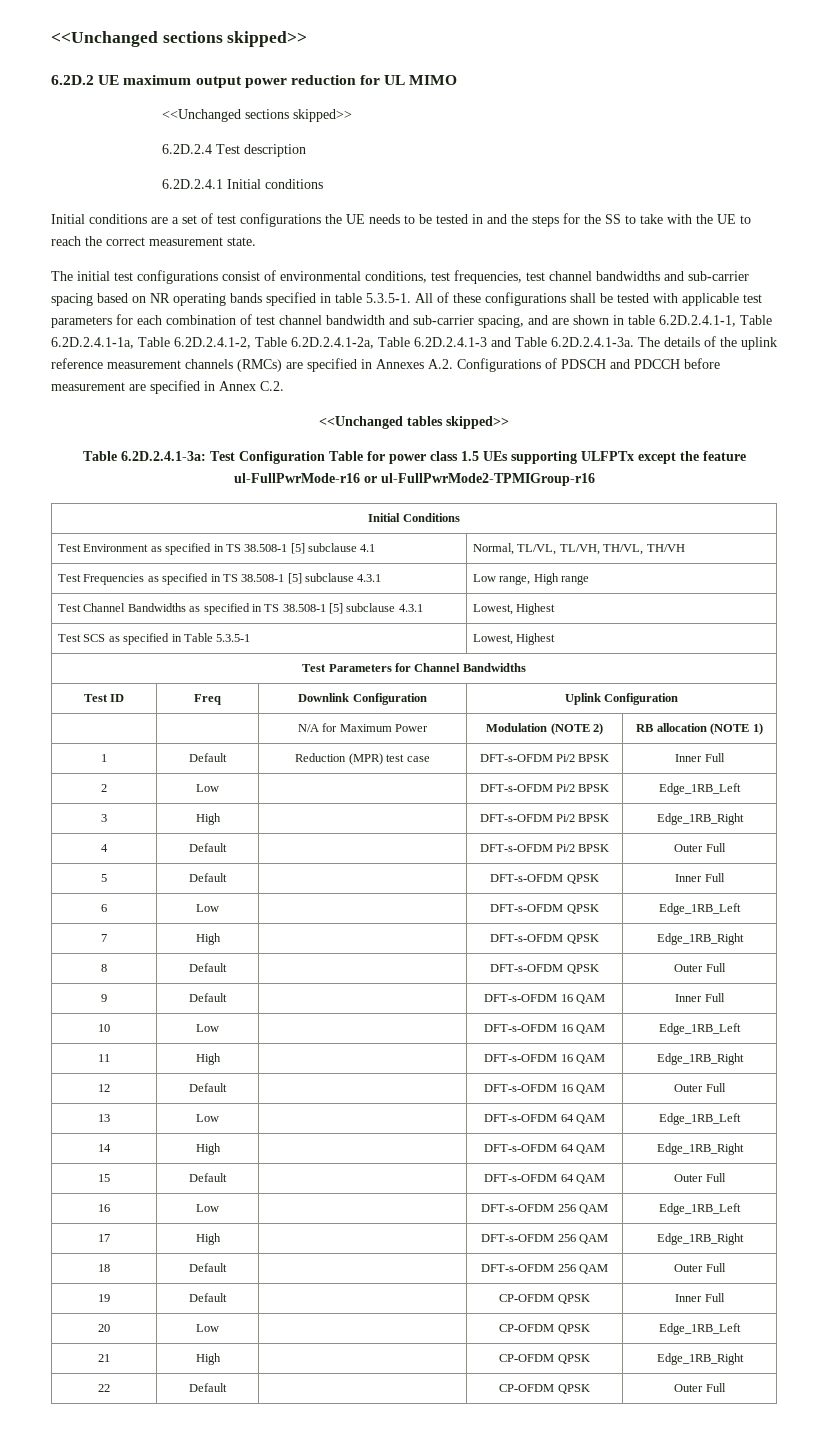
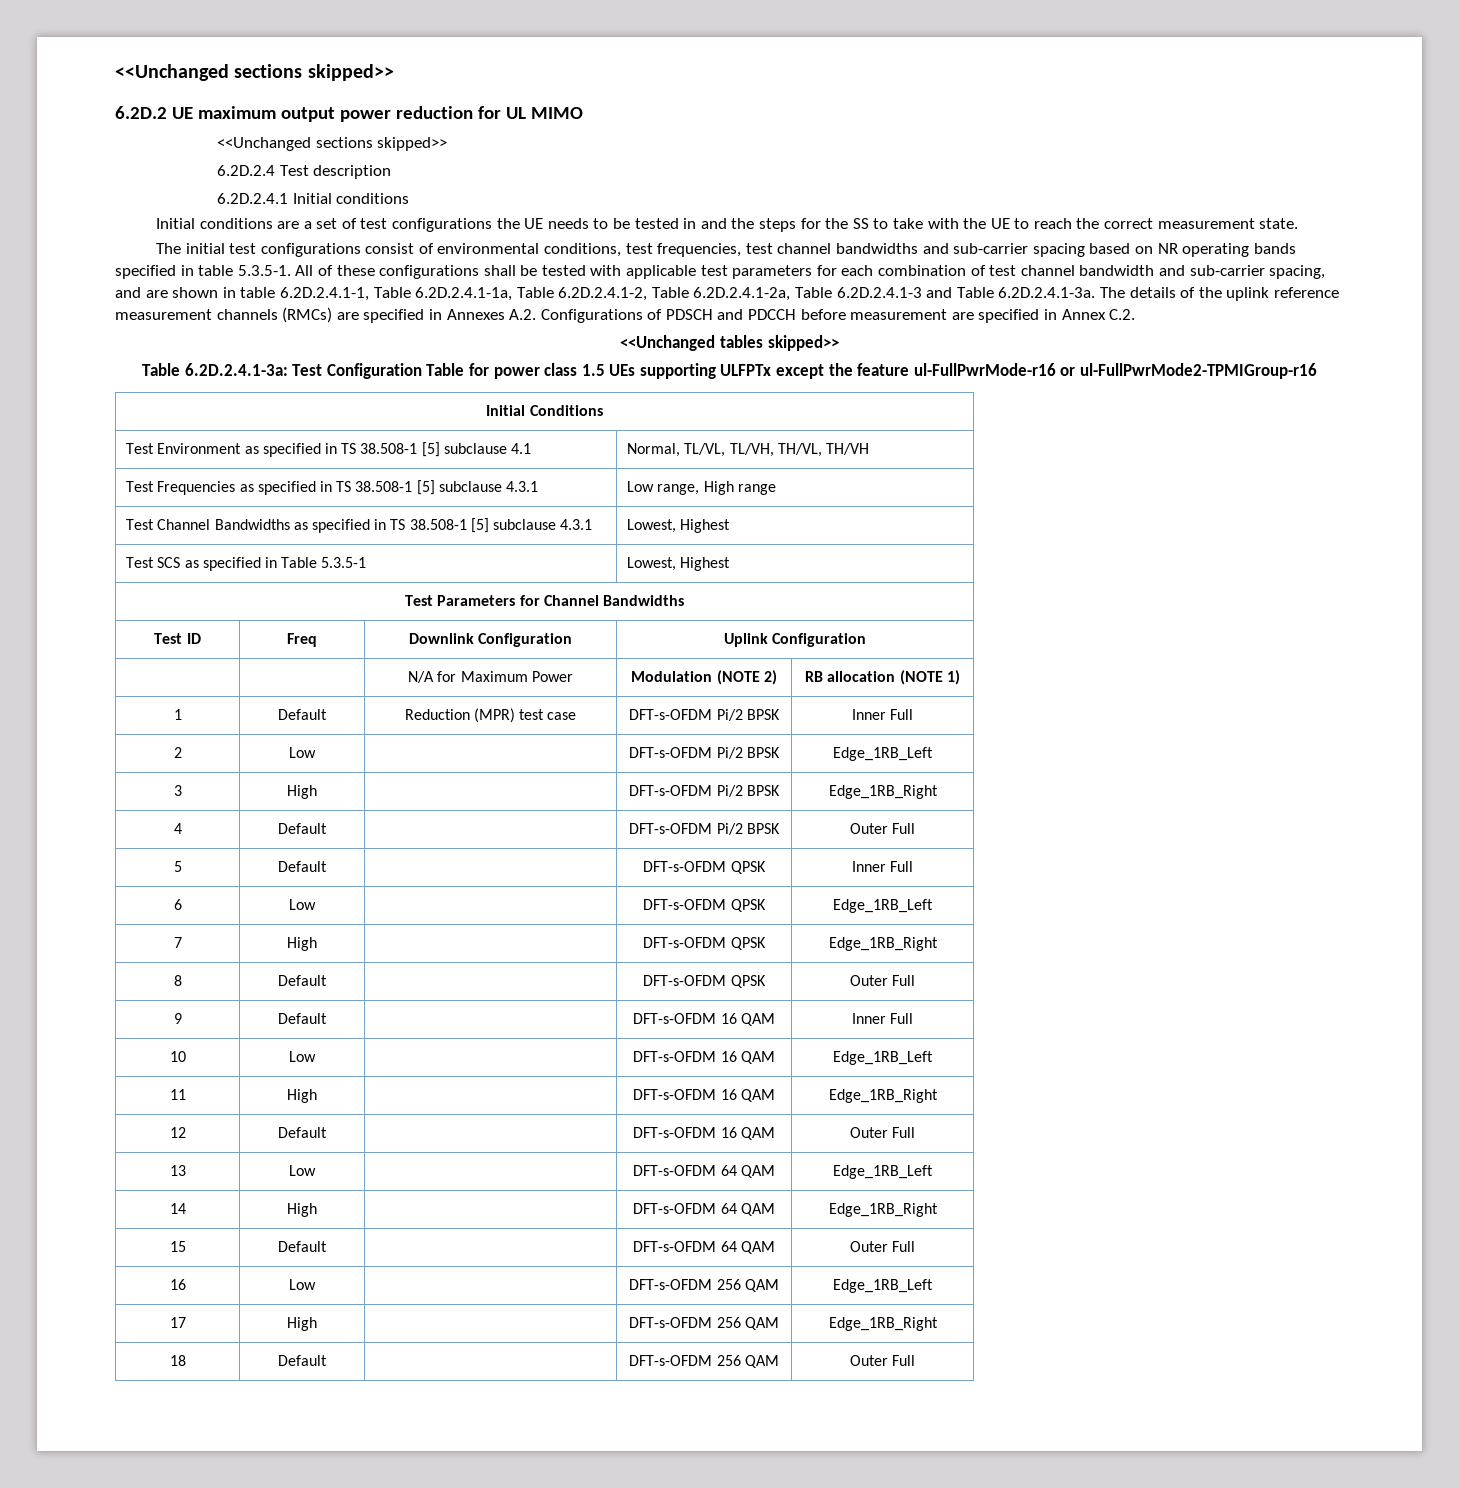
- 19 | Default | | CP-OFDM QPSK | Inner Full
- 20 | Low | | CP-OFDM QPSK | Edge_1RB_Left
- 21 | High | | CP-OFDM QPSK | Edge_1RB_Right
- 22 | Default | | CP-OFDM QPSK | Outer Full

